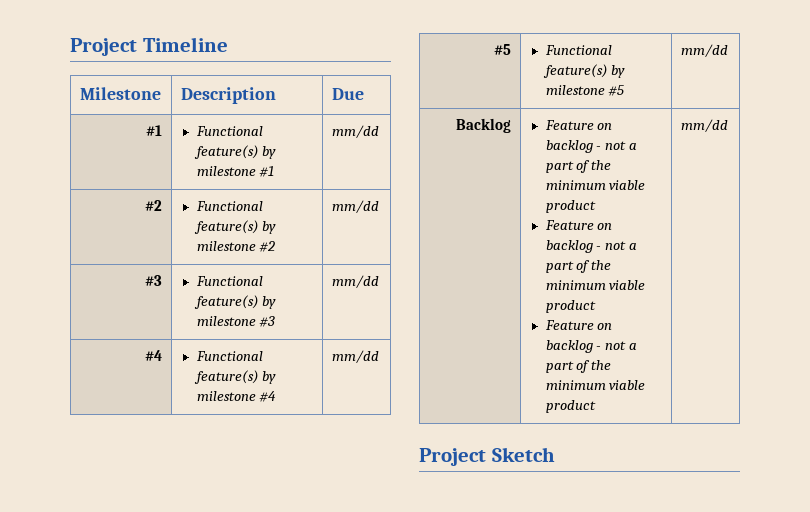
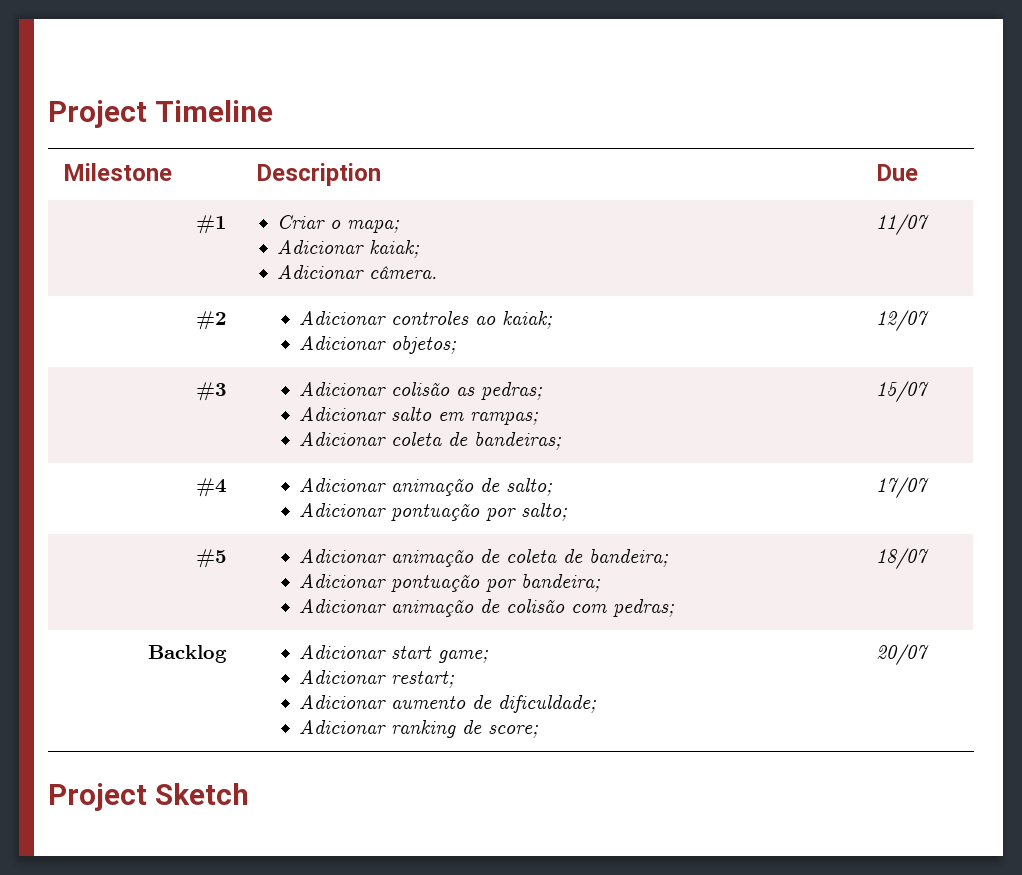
- #1 | Functional feature(s) by milestone #1 | mm/dd
- #2 | Functional feature(s) by milestone #2 | mm/dd
- #3 | Functional feature(s) by milestone #3 | mm/dd
- #4 | Functional feature(s) by milestone #4 | mm/dd
- #5 | Functional feature(s) by milestone #5 | mm/dd
- Backlog | Feature on backlog - not a part of the minimum viable product
- Feature on backlog - not a part of the minimum viable product
- Feature on backlog - not a part of the minimum viable product | mm/dd
+ #1 | Criar o mapa;
+ Adicionar kaiak;
+ Adicionar câmera. | 11/07
+ #2 | Adicionar controles ao kaiak;
+ Adicionar objetos; | 12/07
+ #3 | Adicionar colisão as pedras;
+ Adicionar salto em rampas;
+ Adicionar coleta de bandeiras; | 15/07
+ #4 | Adicionar animação de salto;
+ Adicionar pontuação por salto; | 17/07
+ #5 | Adicionar animação de coleta de bandeira;
+ Adicionar pontuação por bandeira;
+ Adicionar animação de colisão com pedras; | 18/07
+ Backlog | Adicionar start game;
+ Adicionar restart;
+ Adicionar aumento de dificuldade;
+ Adicionar ranking de score; | 20/07

